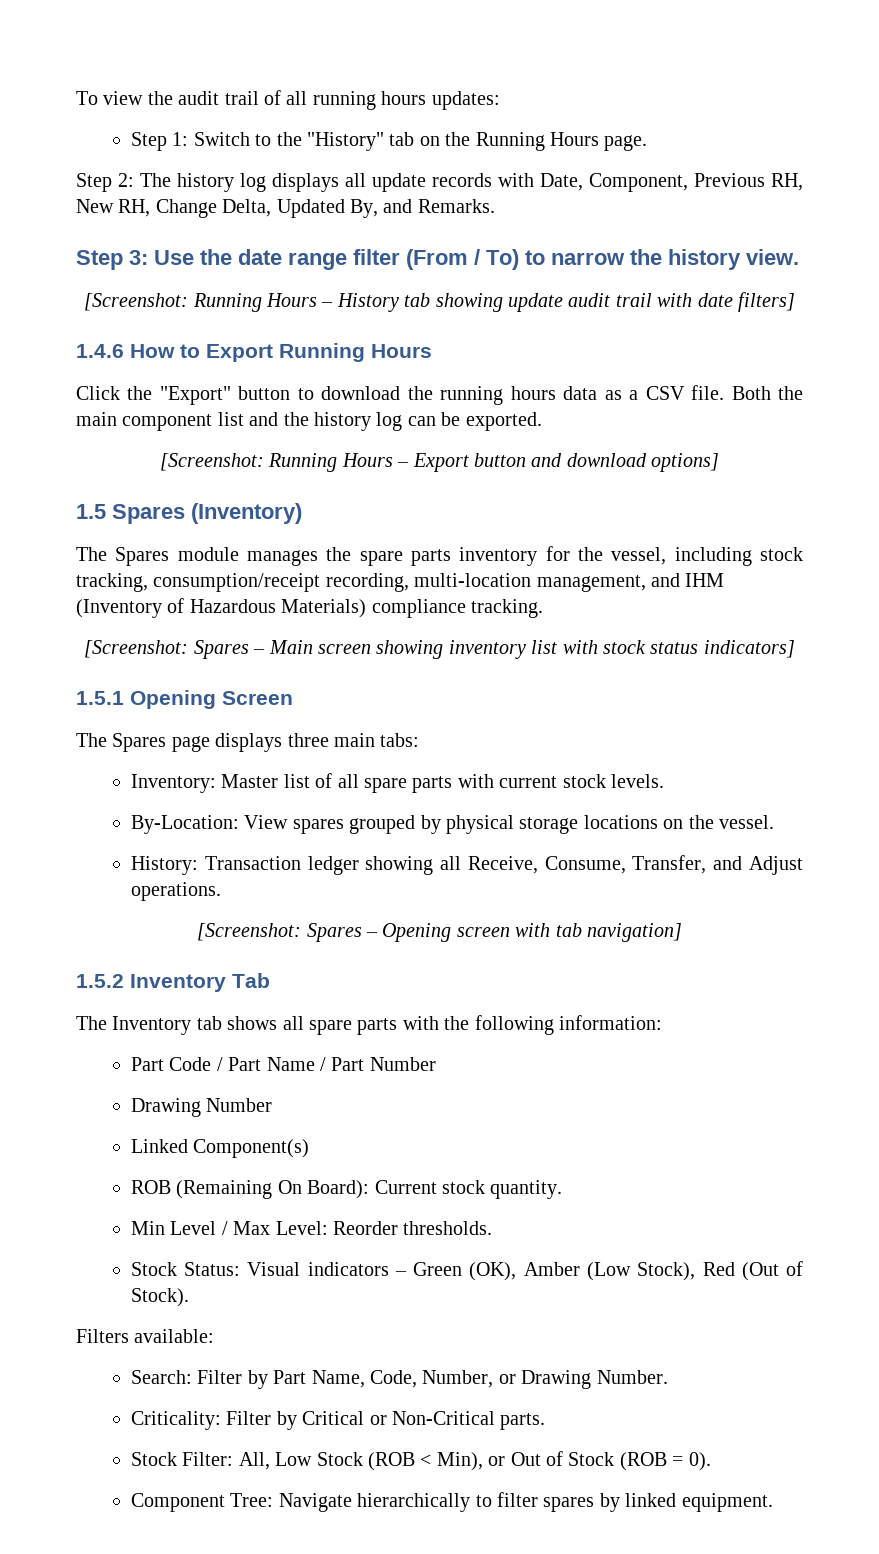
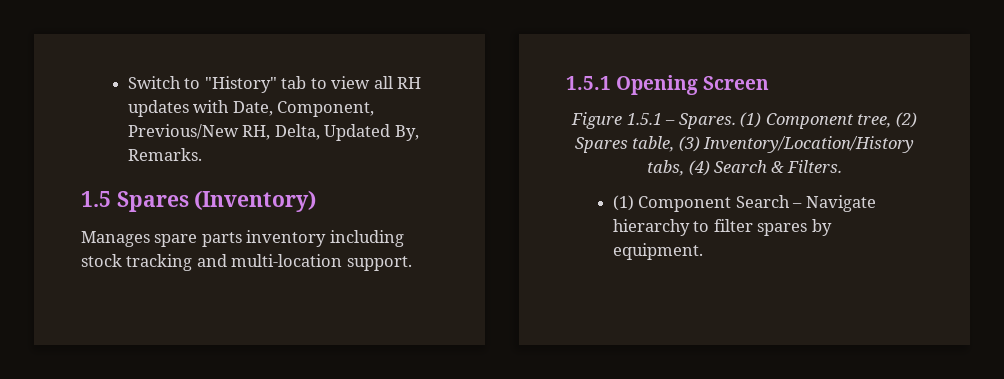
- To view the audit trail of all running hours updates:
- Step 1: Switch to the "History" tab on the Running Hours page.
- Step 2: The history log displays all update records with Date, Component, Previous RH, New RH, Change Delta, Updated By, and Remarks.
+ Switch to "History" tab to view all RH updates with Date, Component, Previous/New RH, Delta, Updated By, Remarks.
- Step 3: Use the date range filter (From / To) to narrow the history view.
- [Screenshot: Running Hours – History tab showing update audit trail with date filters]
- 1.4.6 How to Export Running Hours
- Click the "Export" button to download the running hours data as a CSV file. Both the main component list and the history log can be exported.
- [Screenshot: Running Hours – Export button and download options]
  1.5 Spares (Inventory)
- The Spares module manages the spare parts inventory for the vessel, including stock tracking, consumption/receipt recording, multi-location management, and IHM (Inventory of Hazardous Materials) compliance tracking.
- [Screenshot: Spares – Main screen showing inventory list with stock status indicators]
+ Manages spare parts inventory including stock tracking and multi-location support.
  1.5.1 Opening Screen
- The Spares page displays three main tabs:
- Inventory: Master list of all spare parts with current stock levels.
- By-Location: View spares grouped by physical storage locations on the vessel.
- History: Transaction ledger showing all Receive, Consume, Transfer, and Adjust operations.
- [Screenshot: Spares – Opening screen with tab navigation]
- 1.5.2 Inventory Tab
- The Inventory tab shows all spare parts with the following information:
- Part Code / Part Name / Part Number
- Drawing Number
- Linked Component(s)
- ROB (Remaining On Board): Current stock quantity.
- Min Level / Max Level: Reorder thresholds.
- Stock Status: Visual indicators – Green (OK), Amber (Low Stock), Red (Out of Stock).
- Filters available:
- Search: Filter by Part Name, Code, Number, or Drawing Number.
- Criticality: Filter by Critical or Non-Critical parts.
- Stock Filter: All, Low Stock (ROB < Min), or Out of Stock (ROB = 0).
- Component Tree: Navigate hierarchically to filter spares by linked equipment.
+ Figure 1.5.1 – Spares. (1) Component tree, (2) Spares table, (3) Inventory/Location/History tabs, (4) Search & Filters.
+ (1) Component Search – Navigate hierarchy to filter spares by equipment.

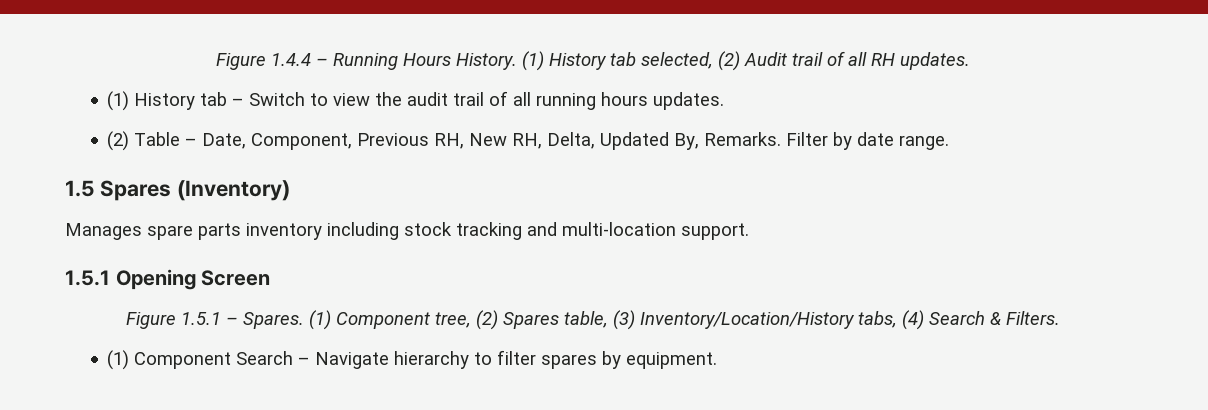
- Switch to "History" tab to view all RH updates with Date, Component, Previous/New RH, Delta, Updated By, Remarks.
+ Figure 1.4.4 – Running Hours History. (1) History tab selected, (2) Audit trail of all RH updates.
+ (1) History tab – Switch to view the audit trail of all running hours updates.
+ (2) Table – Date, Component, Previous RH, New RH, Delta, Updated By, Remarks. Filter by date range.

